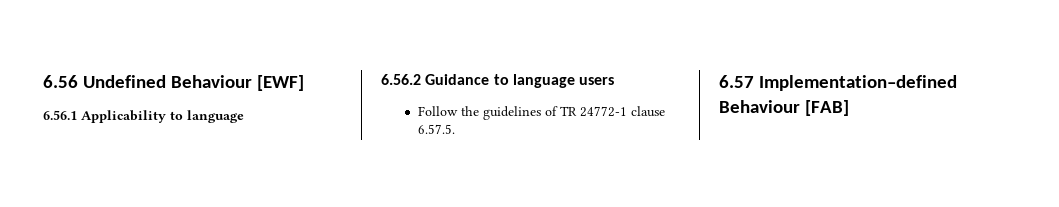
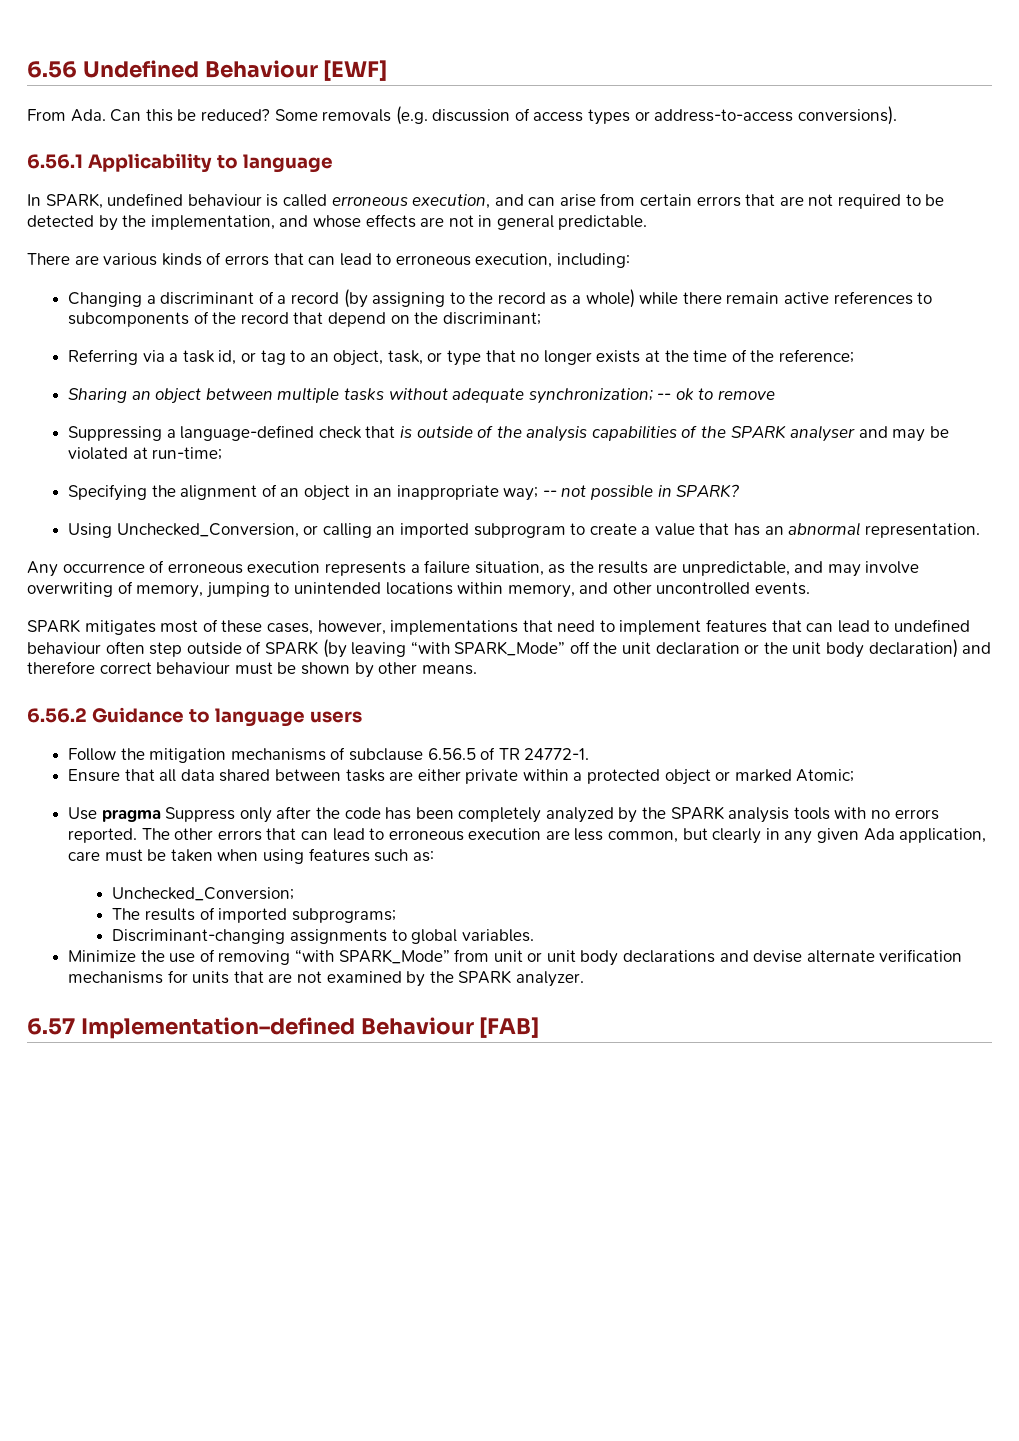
+ From Ada. Can this be reduced? Some removals (e.g. discussion of access types or address-to-access conversions).
  6.56.1 Applicability to language
+ In SPARK, undefined behaviour is called erroneous execution, and can arise from certain errors that are not required to be detected by the implementation, and whose effects are not in general predictable.
+ There are various kinds of errors that can lead to erroneous execution, including:
+ Changing a discriminant of a record (by assigning to the record as a whole) while there remain active references to subcomponents of the record that depend on the discriminant;
+ Referring via a task id, or tag to an object, task, or type that no longer exists at the time of the reference;
+ Sharing an object between multiple tasks without adequate synchronization; -- ok to remove
+ Suppressing a language-defined check that is outside of the analysis capabilities of the SPARK analyser and may be violated at run-time;
+ Specifying the alignment of an object in an inappropriate way; -- not possible in SPARK?
+ Using Unchecked_Conversion, or calling an imported subprogram to create a value that has an abnormal representation.
+ Any occurrence of erroneous execution represents a failure situation, as the results are unpredictable, and may involve overwriting of memory, jumping to unintended locations within memory, and other uncontrolled events.
+ SPARK mitigates most of these cases, however, implementations that need to implement features that can lead to undefined behaviour often step outside of SPARK (by leaving “with SPARK_Mode” off the unit declaration or the unit body declaration) and therefore correct behaviour must be shown by other means.
- Follow the guidelines of TR 24772-1 clause 6.57.5.
+ Follow the mitigation mechanisms of subclause 6.56.5 of TR 24772-1.
+ Ensure that all data shared between tasks are either private within a protected object or marked Atomic;
+ Use pragma Suppress only after the code has been completely analyzed by the SPARK analysis tools with no errors reported. The other errors that can lead to erroneous execution are less common, but clearly in any given Ada application, care must be taken when using features such as:
+ Unchecked_Conversion;
+ The results of imported subprograms;
+ Discriminant-changing assignments to global variables.
+ Minimize the use of removing “with SPARK_Mode” from unit or unit body declarations and devise alternate verification mechanisms for units that are not examined by the SPARK analyzer.

